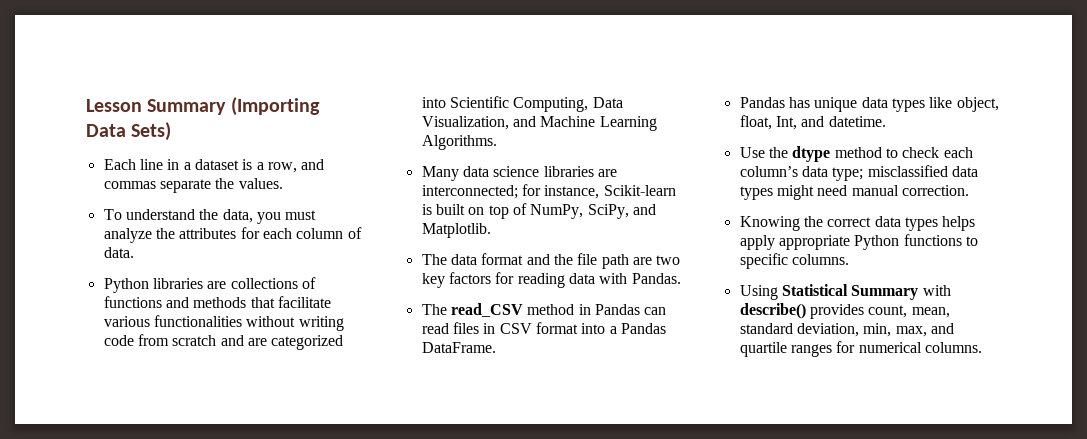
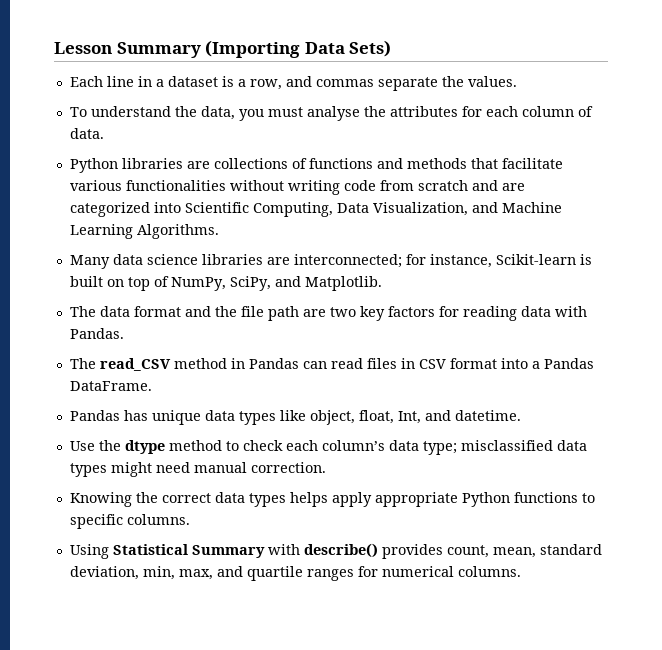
- To understand the data, you must analyze the attributes for each column of data.
+ To understand the data, you must analyse the attributes for each column of data.

